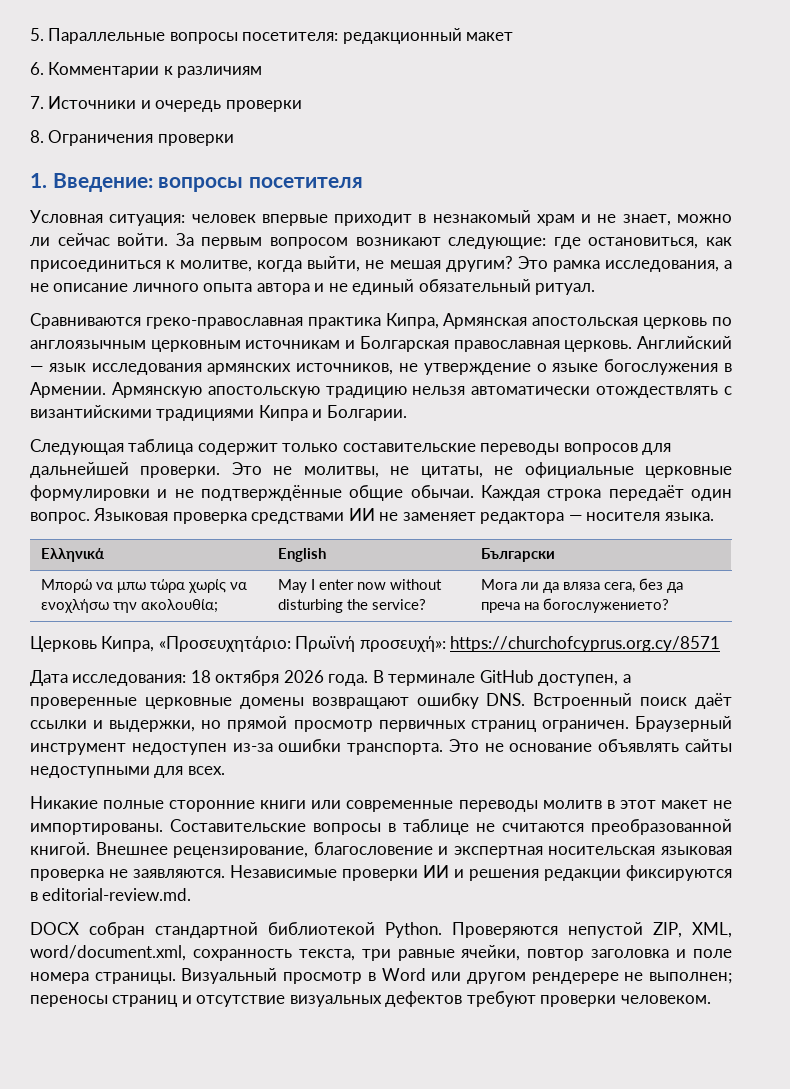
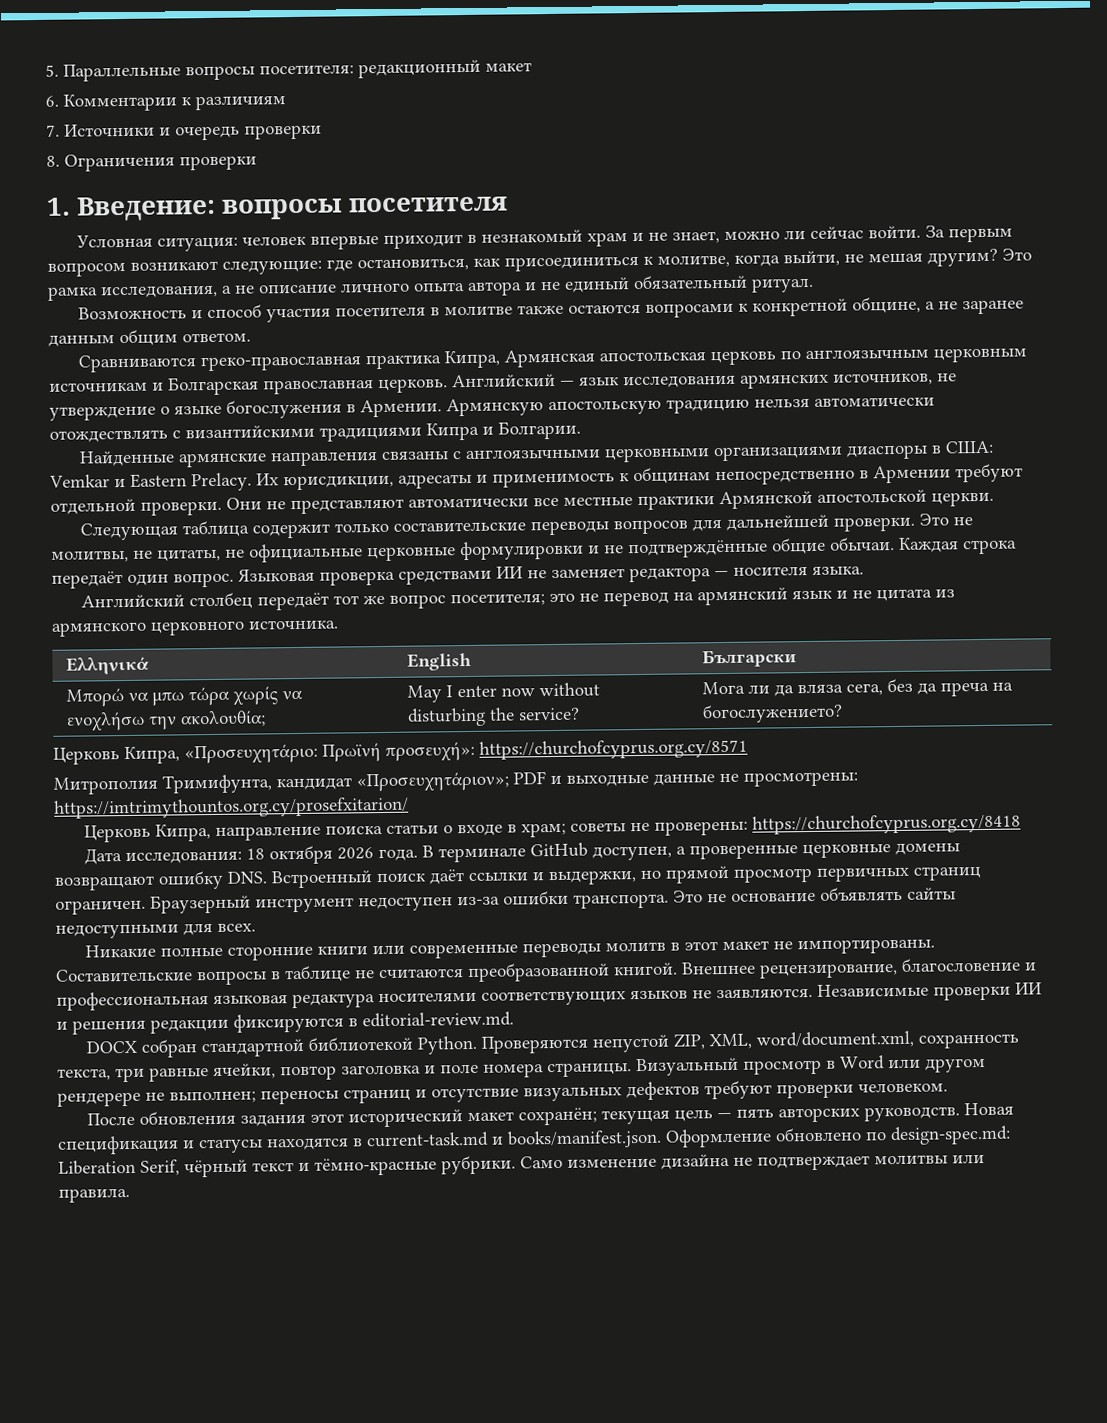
+ Возможность и способ участия посетителя в молитве также остаются вопросами к конкретной общине, а не заранее данным общим ответом.
+ Найденные армянские направления связаны с англоязычными церковными организациями диаспоры в США: Vemkar и Eastern Prelacy. Их юрисдикции, адресаты и применимость к общинам непосредственно в Армении требуют отдельной проверки. Они не представляют автоматически все местные практики Армянской апостольской церкви.
+ Английский столбец передаёт тот же вопрос посетителя; это не перевод на армянский язык и не цитата из армянского церковного источника.
+ Митрополия Тримифунта, кандидат «Προσευχητάριον»; PDF и выходные данные не просмотрены: https://imtrimythountos.org.cy/prosefxitarion/
+ Церковь Кипра, направление поиска статьи о входе в храм; советы не проверены: https://churchofcyprus.org.cy/8418
- Внешнее рецензирование, благословение и экспертная носительская языковая проверка не заявляются.
+ Внешнее рецензирование, благословение и профессиональная языковая редактура носителями соответствующих языков не заявляются.
+ После обновления задания этот исторический макет сохранён; текущая цель — пять авторских руководств. Новая спецификация и статусы находятся в current-task.md и books/manifest.json. Оформление обновлено по design-spec.md: Liberation Serif, чёрный текст и тёмно-красные рубрики. Само изменение дизайна не подтверждает молитвы или правила.

